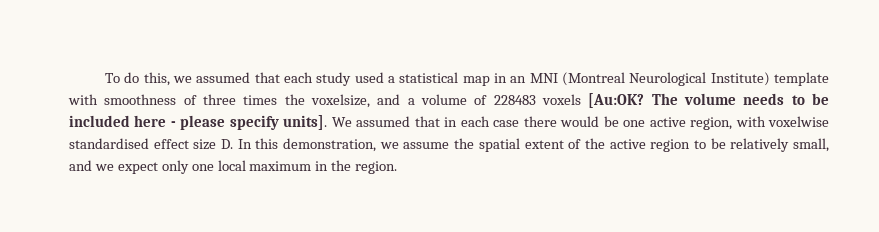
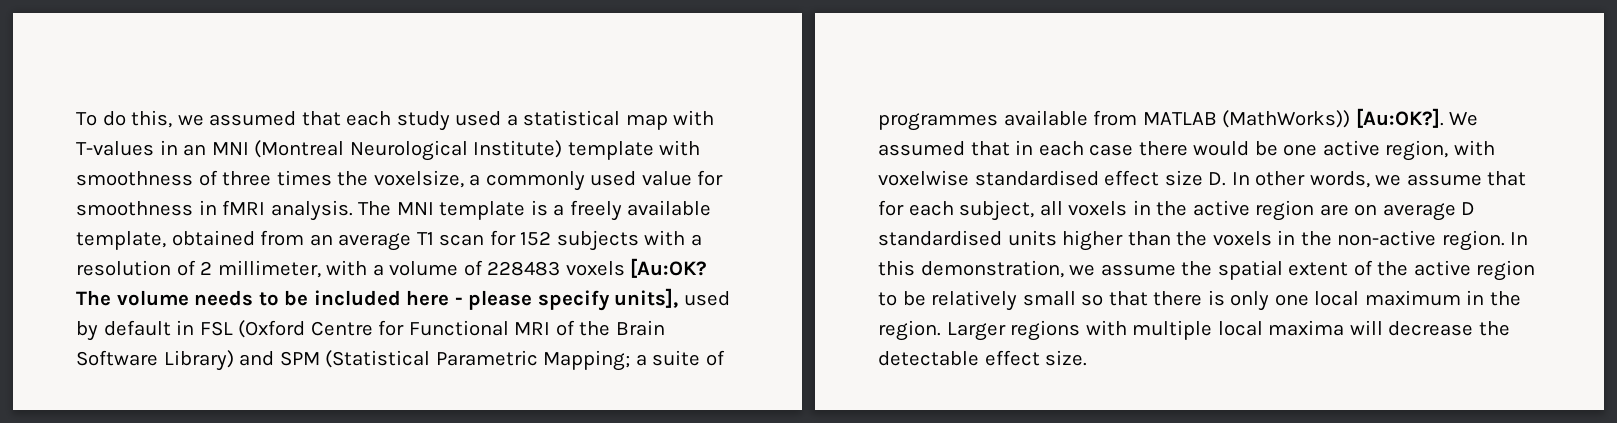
- To do this, we assumed that each study used a statistical map in an MNI (Montreal Neurological Institute) template with smoothness of three times the voxelsize, and a volume of 228483 voxels [Au:OK?
+ To do this, we assumed that each study used a statistical map with T-values in an MNI (Montreal Neurological Institute) template with smoothness of three times the voxelsize, a commonly used value for smoothness in fMRI analysis. The MNI template is a freely available template, obtained from an average T1 scan for 152 subjects with a resolution of 2 millimeter, with a volume of 228483 voxels [Au:OK?
- The volume needs to be included here - please specify units].
+ The volume needs to be included here - please specify units], used by default in FSL (Oxford Centre for Functional MRI of the Brain Software Library) and SPM (Statistical Parametric Mapping; a suite of programmes available from MATLAB (MathWorks)) [Au:OK?].
- We assumed that in each case there would be one active region, with voxelwise standardised effect size D. In this demonstration, we assume the spatial extent of the active region to be relatively small, and we expect only one local maximum in the region.
+ We assumed that in each case there would be one active region, with voxelwise standardised effect size D. In other words, we assume that for each subject, all voxels in the active region are on average D standardised units higher than the voxels in the non-active region. In this demonstration, we assume the spatial extent of the active region to be relatively small so that there is only one local maximum in the region.
+ Larger regions with multiple local maxima will decrease the detectable effect size.

